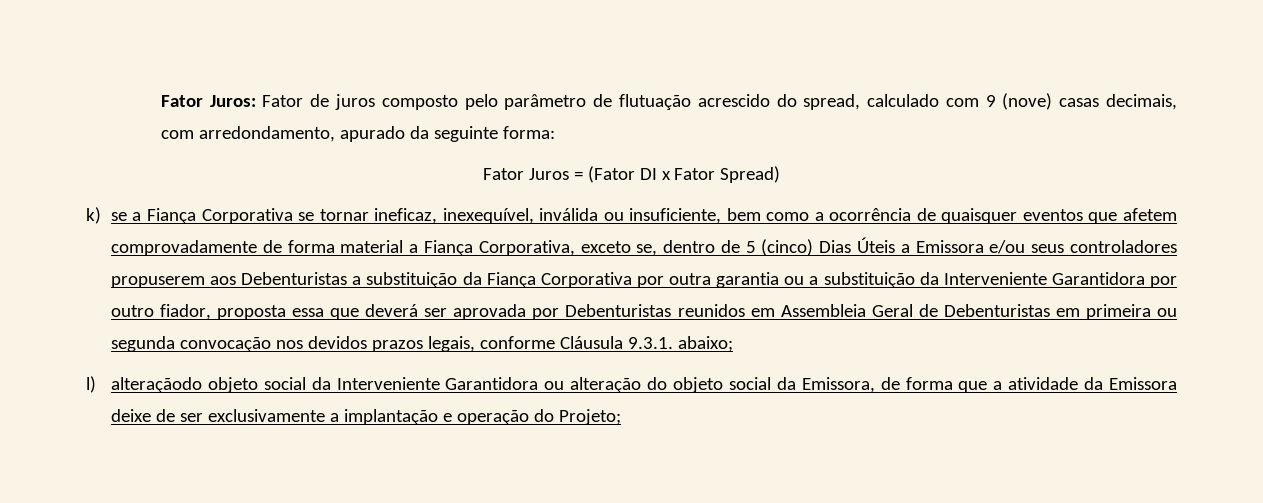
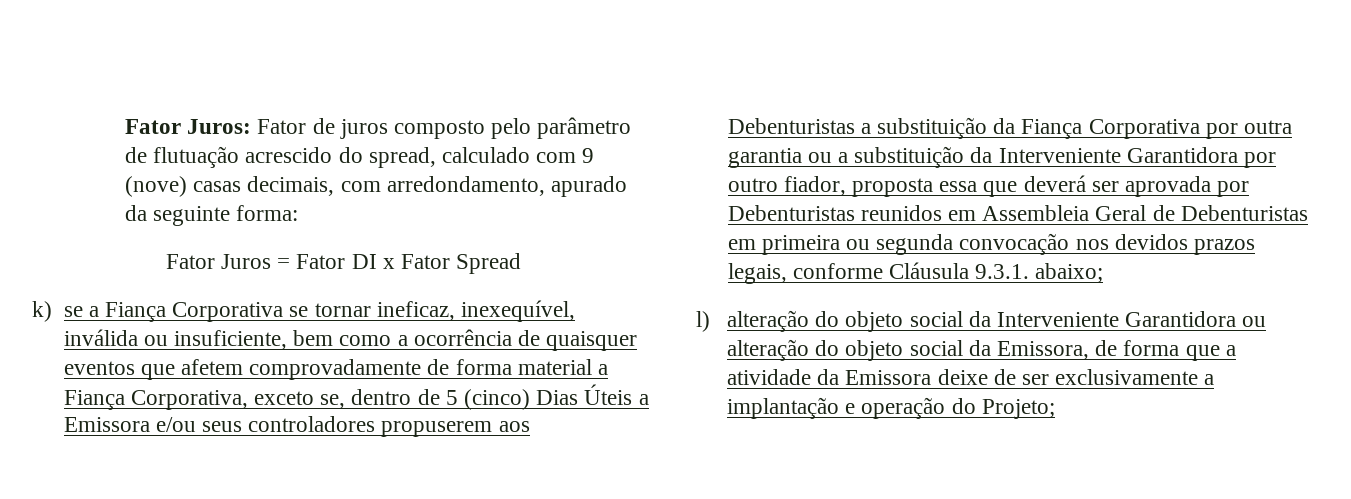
- Fator Juros = (Fator DI x Fator Spread)
+ Fator Juros = Fator DI x Fator Spread
- l) alteraçãodo objeto social da Interveniente Garantidora ou alteração do objeto social da Emissora, de forma que a atividade da Emissora deixe de ser exclusivamente a implantação e operação do Projeto;
+ l) alteração do objeto social da Interveniente Garantidora ou alteração do objeto social da Emissora, de forma que a atividade da Emissora deixe de ser exclusivamente a implantação e operação do Projeto;

